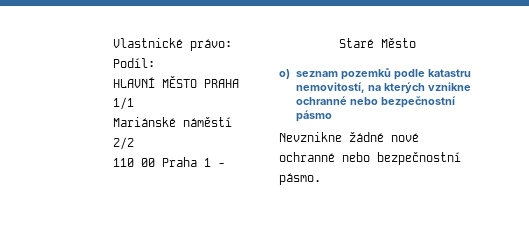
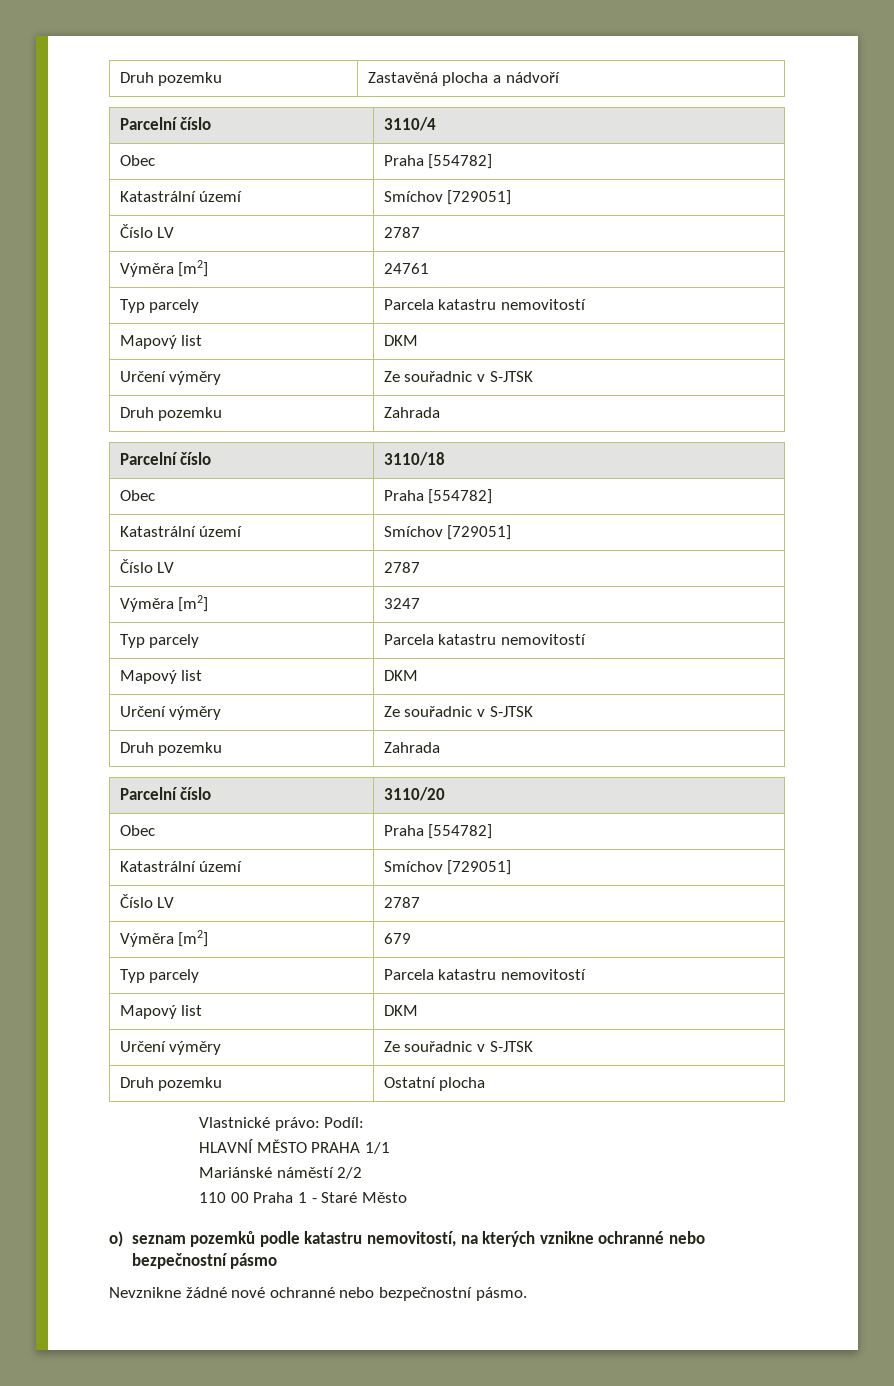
+ Druh pozemku | Zastavěná plocha a nádvoří
+ Parcelní číslo | 3110/4
+ Obec | Praha [554782]
+ Katastrální území | Smíchov [729051]
+ Číslo LV | 2787
+ Výměra [m2] | 24761
+ Typ parcely | Parcela katastru nemovitostí
+ Mapový list | DKM
+ Určení výměry | Ze souřadnic v S-JTSK
+ Druh pozemku | Zahrada
+ Parcelní číslo | 3110/18
+ Obec | Praha [554782]
+ Katastrální území | Smíchov [729051]
+ Číslo LV | 2787
+ Výměra [m2] | 3247
+ Typ parcely | Parcela katastru nemovitostí
+ Mapový list | DKM
+ Určení výměry | Ze souřadnic v S-JTSK
+ Druh pozemku | Zahrada
+ Parcelní číslo | 3110/20
+ Obec | Praha [554782]
+ Katastrální území | Smíchov [729051]
+ Číslo LV | 2787
+ Výměra [m2] | 679
+ Typ parcely | Parcela katastru nemovitostí
+ Mapový list | DKM
+ Určení výměry | Ze souřadnic v S-JTSK
+ Druh pozemku | Ostatní plocha

